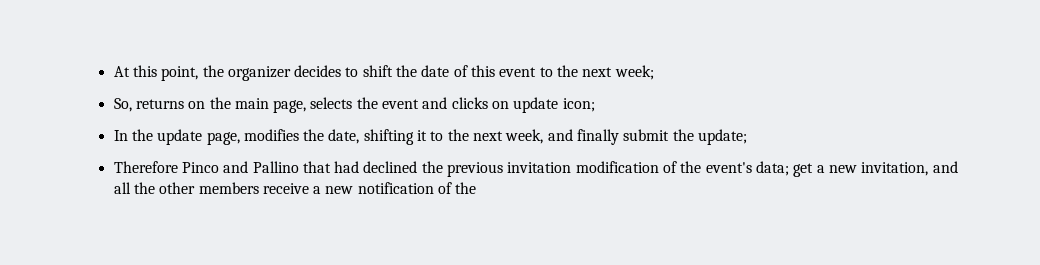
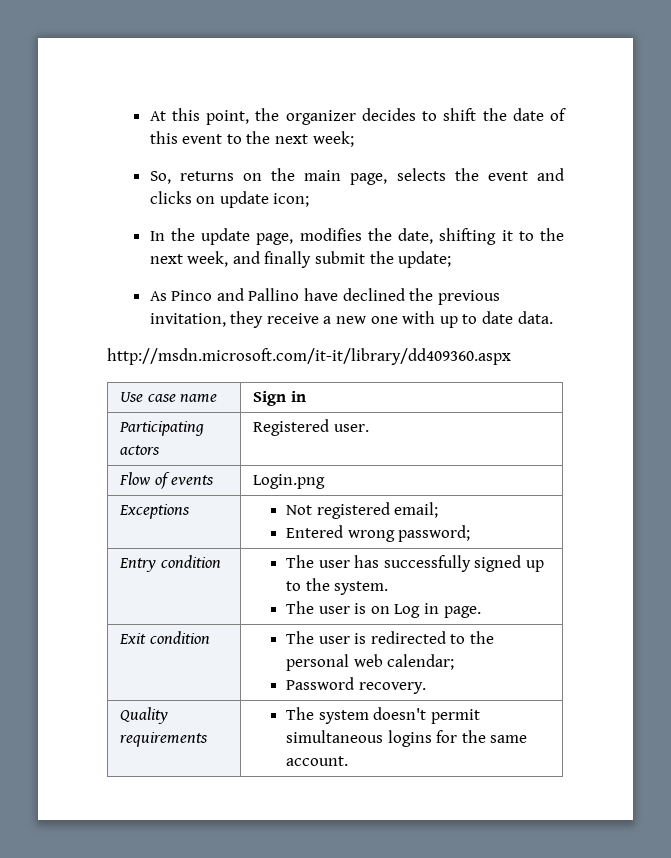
- Therefore Pinco and Pallino that had declined the previous invitation modification of the event's data; get a new invitation, and all the other members receive a new notification of the
+ As Pinco and Pallino have declined the previous invitation, they receive a new one with up to date data.
+ http://msdn.microsoft.com/it-it/library/dd409360.aspx
+ Use case name | Sign in
+ Participating actors | Registered user.
+ Flow of events | Login.png
+ Exceptions | Not registered email;
+ Entered wrong password;
+ Entry condition | The user has successfully signed up to the system.
+ The user is on Log in page.
+ Exit condition | The user is redirected to the personal web calendar;
+ Password recovery.
+ Quality requirements | The system doesn't permit simultaneous logins for the same account.

